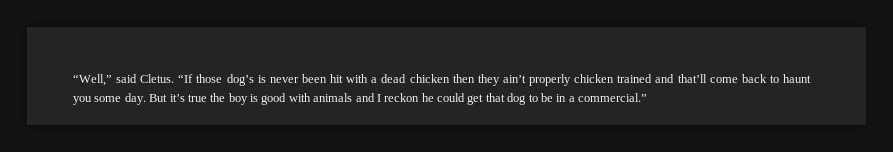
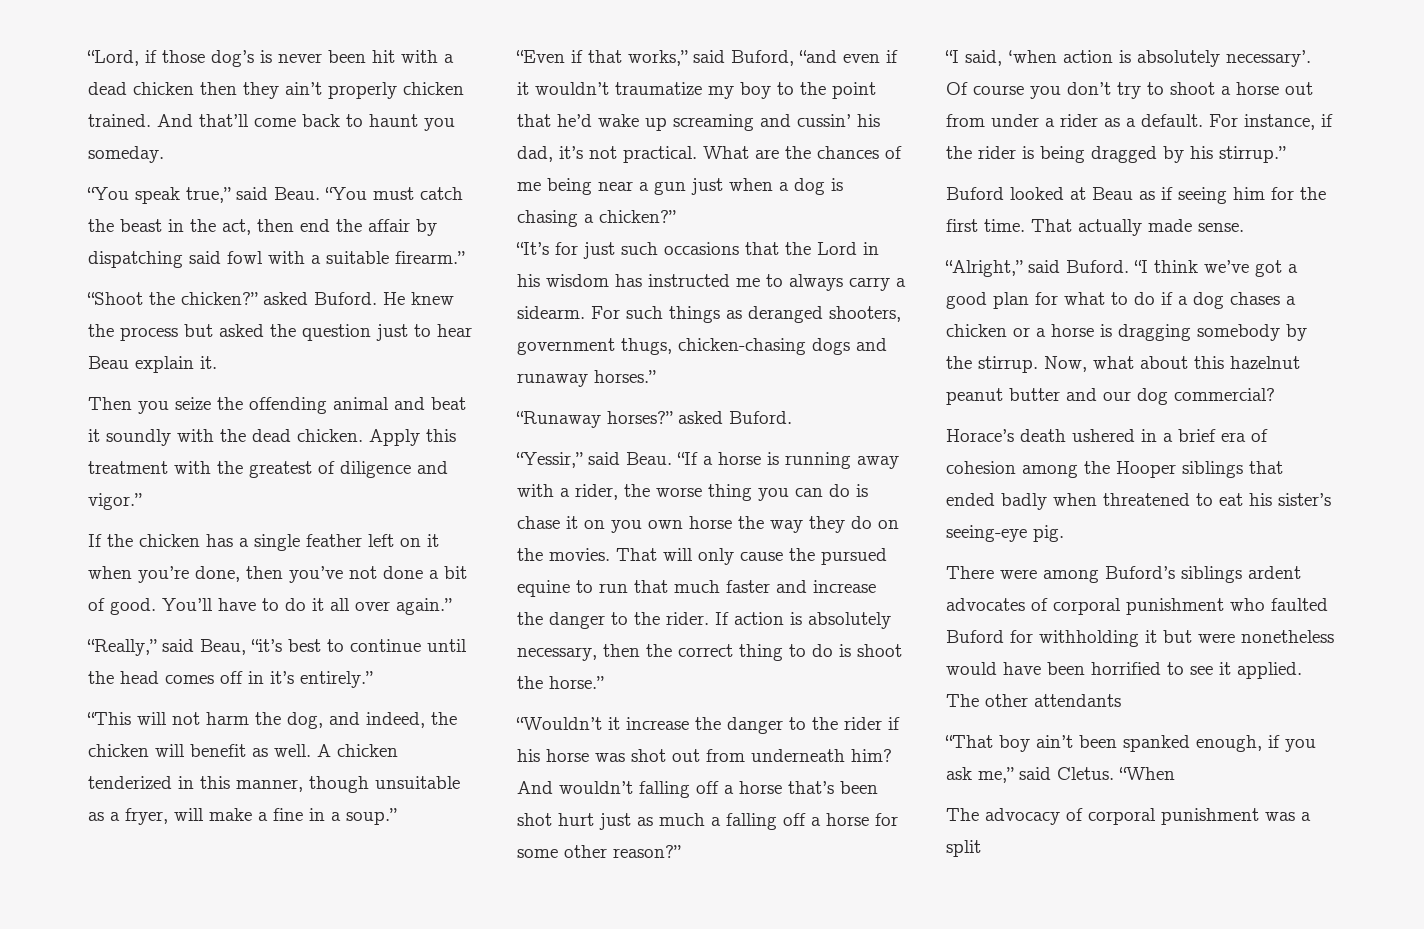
- “Well,” said Cletus. “If those dog’s is never been hit with a dead chicken then they ain’t properly chicken trained and that’ll come back to haunt you some day. But it’s true the boy is good with animals and I reckon he could get that dog to be in a commercial.”
+ “Lord, if those dog’s is never been hit with a dead chicken then they ain’t properly chicken trained. And that’ll come back to haunt you someday.
+ “You speak true,” said Beau. “You must catch the beast in the act, then end the affair by dispatching said fowl with a suitable firearm.”
+ “Shoot the chicken?” asked Buford. He knew the process but asked the question just to hear Beau explain it.
+ Then you seize the offending animal and beat it soundly with the dead chicken. Apply this treatment with the greatest of diligence and vigor.”
+ If the chicken has a single feather left on it when you’re done, then you’ve not done a bit of good. You’ll have to do it all over again.”
+ “Really,” said Beau, “it’s best to continue until the head comes off in it’s entirely.”
+ “This will not harm the dog, and indeed, the chicken will benefit as well. A chicken tenderized in this manner, though unsuitable as a fryer, will make a fine in a soup.”
+ “Even if that works,” said Buford, “and even if it wouldn’t traumatize my boy to the point that he’d wake up screaming and cussin’ his dad, it’s not practical. What are the chances of me being near a gun just when a dog is chasing a chicken?”
+ “It’s for just such occasions that the Lord in his wisdom has instructed me to always carry a sidearm. For such things as deranged shooters, government thugs, chicken-chasing dogs and runaway horses.”
+ “Runaway horses?” asked Buford.
+ “Yessir,” said Beau. “If a horse is running away with a rider, the worse thing you can do is chase it on you own horse the way they do on the movies. That will only cause the pursued equine to run that much faster and increase the danger to the rider. If action is absolutely necessary, then the correct thing to do is shoot the horse.”
+ “Wouldn’t it increase the danger to the rider if his horse was shot out from underneath him? And wouldn’t falling off a horse that’s been shot hurt just as much a falling off a horse for some other reason?”
+ “I said, ‘when action is absolutely necessary’. Of course you don’t try to shoot a horse out from under a rider as a default. For instance, if the rider is being dragged by his stirrup.”
+ Buford looked at Beau as if seeing him for the first time. That actually made sense.
+ “Alright,” said Buford. “I think we’ve got a good plan for what to do if a dog chases a chicken or a horse is dragging somebody by the stirrup. Now, what about this hazelnut peanut butter and our dog commercial?
+ Horace’s death ushered in a brief era of cohesion among the Hooper siblings that ended badly when threatened to eat his sister’s seeing-eye pig.
+ There were among Buford’s siblings ardent advocates of corporal punishment who faulted Buford for withholding it but were nonetheless would have been horrified to see it applied. The other attendants
+ “That boy ain’t been spanked enough, if you ask me,” said Cletus. “When
+ The advocacy of corporal punishment was a split

